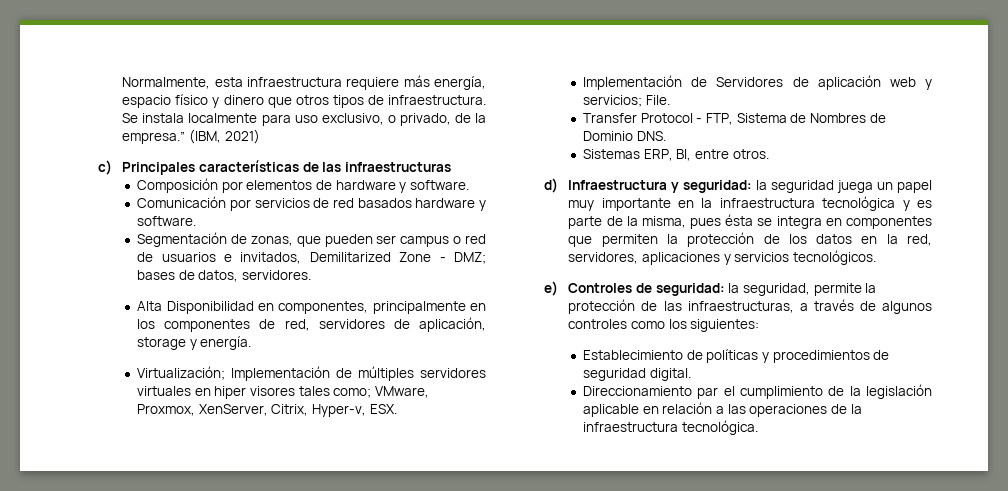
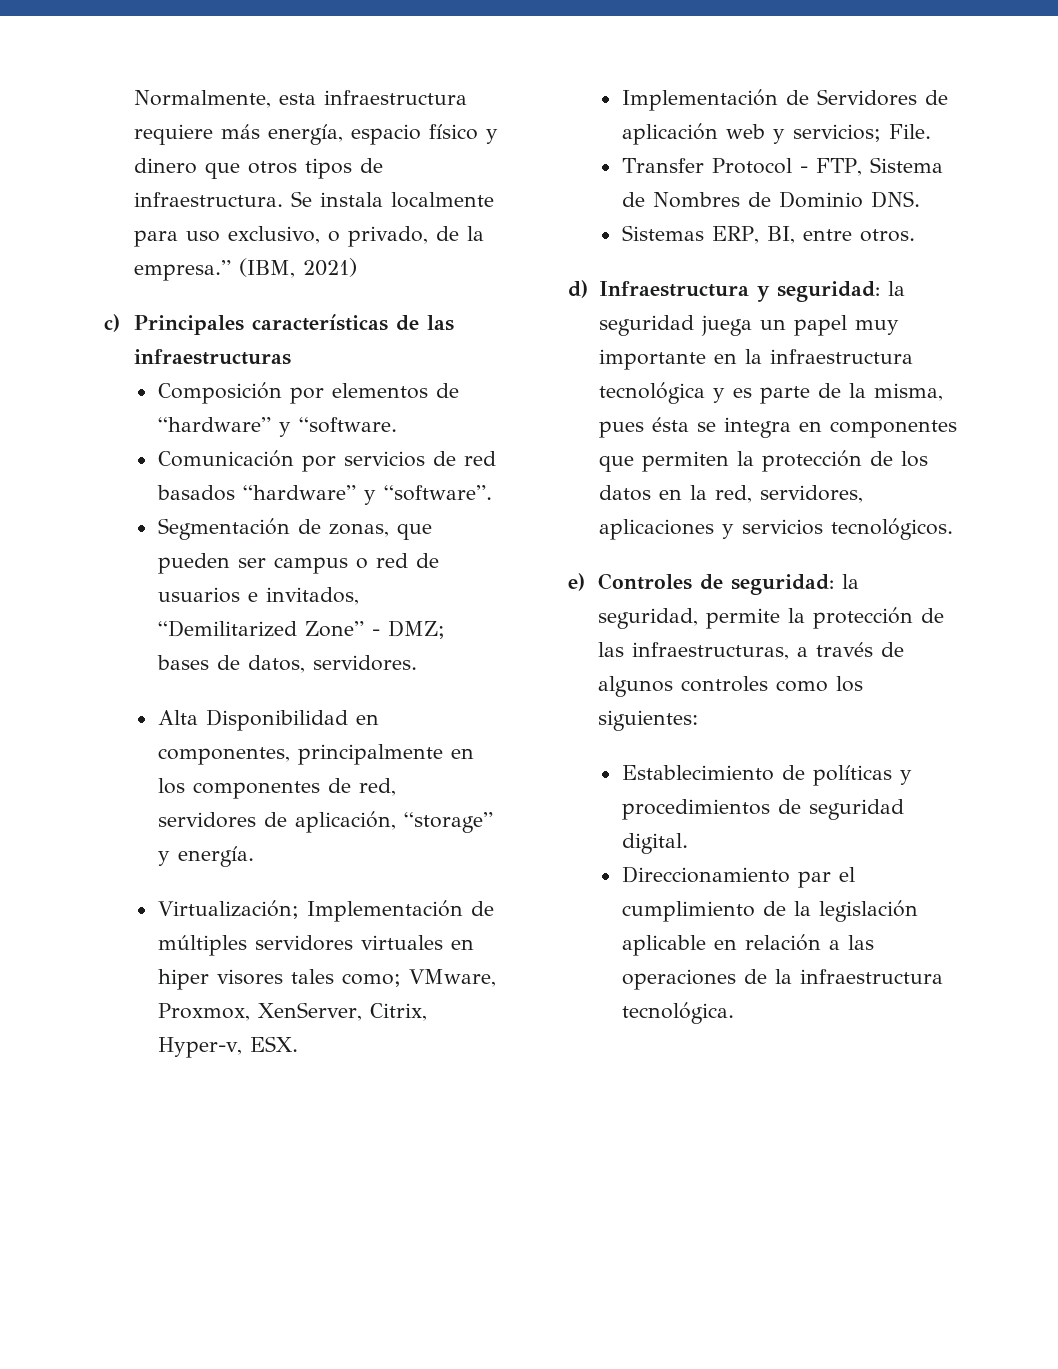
- Composición por elementos de hardware y software.
+ Composición por elementos de “hardware” y “software.
- Comunicación por servicios de red basados hardware y software.
+ Comunicación por servicios de red basados “hardware” y “software”.
- Segmentación de zonas, que pueden ser campus o red de usuarios e invitados, Demilitarized Zone - DMZ; bases de datos, servidores.
+ Segmentación de zonas, que pueden ser campus o red de usuarios e invitados, “Demilitarized Zone” - DMZ; bases de datos, servidores.
- Alta Disponibilidad en componentes, principalmente en los componentes de red, servidores de aplicación, storage y energía.
+ Alta Disponibilidad en componentes, principalmente en los componentes de red, servidores de aplicación, “storage” y energía.

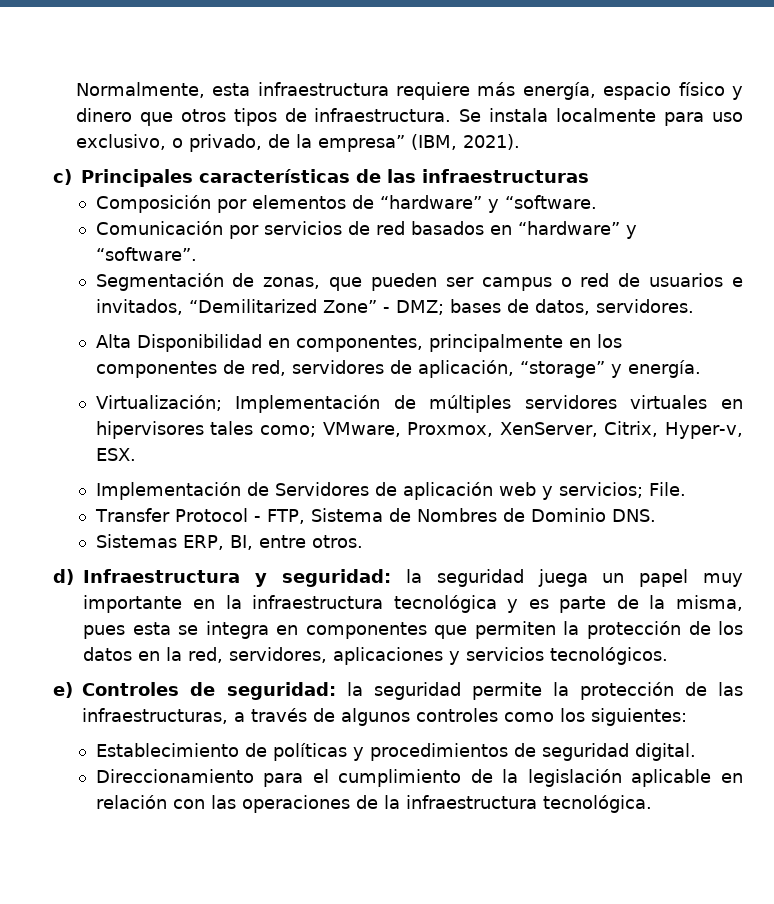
- Se instala localmente para uso exclusivo, o privado, de la empresa.” (IBM, 2021)
+ Se instala localmente para uso exclusivo, o privado, de la empresa” (IBM, 2021).
- Comunicación por servicios de red basados “hardware” y “software”.
+ Comunicación por servicios de red basados en “hardware” y “software”.
- Virtualización; Implementación de múltiples servidores virtuales en hiper visores tales como; VMware, Proxmox, XenServer, Citrix, Hyper-v, ESX.
+ Virtualización; Implementación de múltiples servidores virtuales en hipervisores tales como; VMware, Proxmox, XenServer, Citrix, Hyper-v, ESX.
- d) Infraestructura y seguridad: la seguridad juega un papel muy importante en la infraestructura tecnológica y es parte de la misma, pues ésta se integra en componentes que permiten la protección de los datos en la red, servidores, aplicaciones y servicios tecnológicos.
+ d) Infraestructura y seguridad: la seguridad juega un papel muy importante en la infraestructura tecnológica y es parte de la misma, pues esta se integra en componentes que permiten la protección de los datos en la red, servidores, aplicaciones y servicios tecnológicos.
- e) Controles de seguridad: la seguridad, permite la protección de las infraestructuras, a través de algunos controles como los siguientes:
+ e) Controles de seguridad: la seguridad permite la protección de las infraestructuras, a través de algunos controles como los siguientes:
- Direccionamiento par el cumplimiento de la legislación aplicable en relación a las operaciones de la infraestructura tecnológica.
+ Direccionamiento para el cumplimiento de la legislación aplicable en relación con las operaciones de la infraestructura tecnológica.

